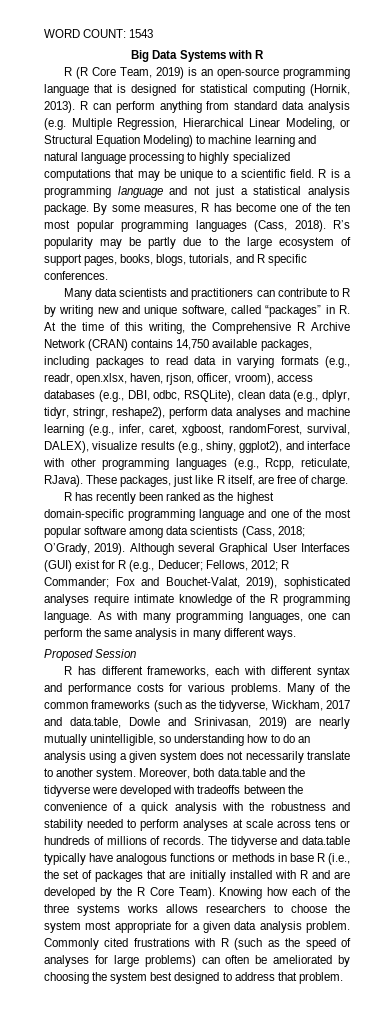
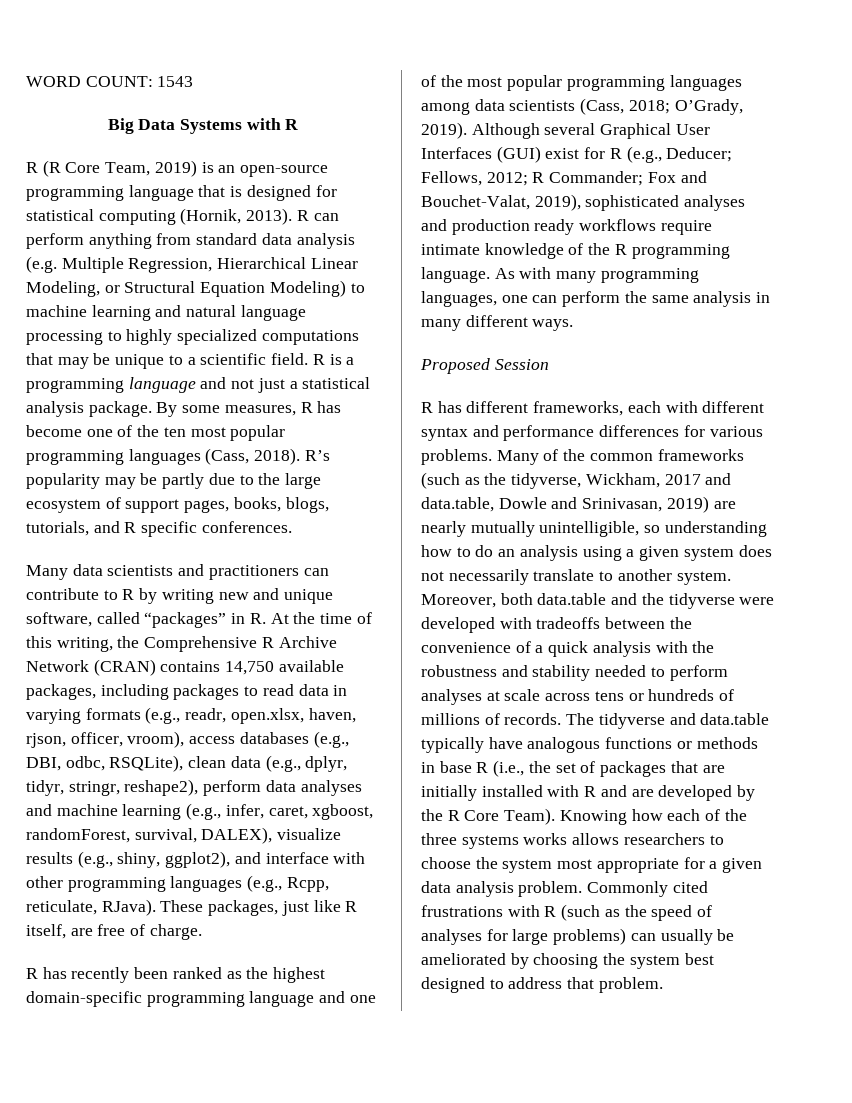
- R has recently been ranked as the highest domain-specific programming language and one of the most popular software among data scientists (Cass, 2018; O’Grady, 2019).
+ R has recently been ranked as the highest domain-specific programming language and one of the most popular programming languages among data scientists (Cass, 2018; O’Grady, 2019).
- Although several Graphical User Interfaces (GUI) exist for R (e.g., Deducer; Fellows, 2012; R Commander; Fox and Bouchet-Valat, 2019), sophisticated analyses require intimate knowledge of the R programming language.
+ Although several Graphical User Interfaces (GUI) exist for R (e.g., Deducer; Fellows, 2012; R Commander; Fox and Bouchet-Valat, 2019), sophisticated analyses and production ready workflows require intimate knowledge of the R programming language.
- R has different frameworks, each with different syntax and performance costs for various problems.
+ R has different frameworks, each with different syntax and performance differences for various problems.
- Commonly cited frustrations with R (such as the speed of analyses for large problems) can often be ameliorated by choosing the system best designed to address that problem.
+ Commonly cited frustrations with R (such as the speed of analyses for large problems) can usually be ameliorated by choosing the system best designed to address that problem.

